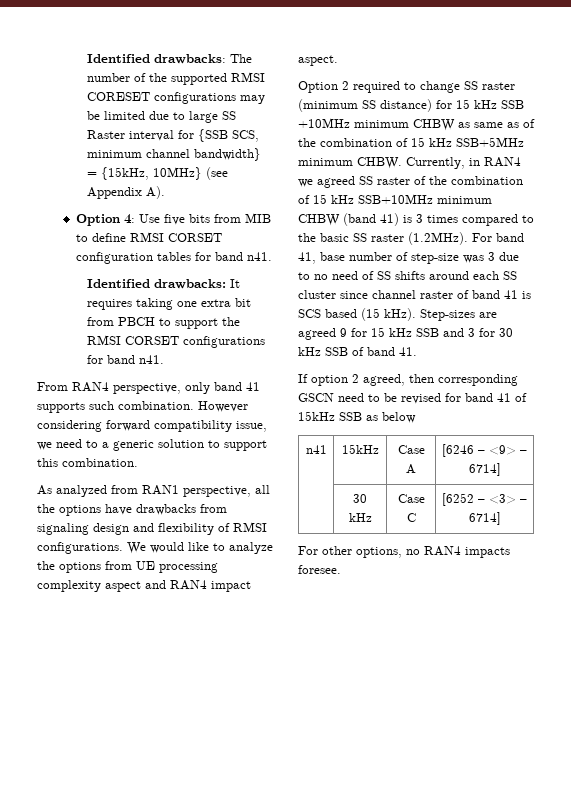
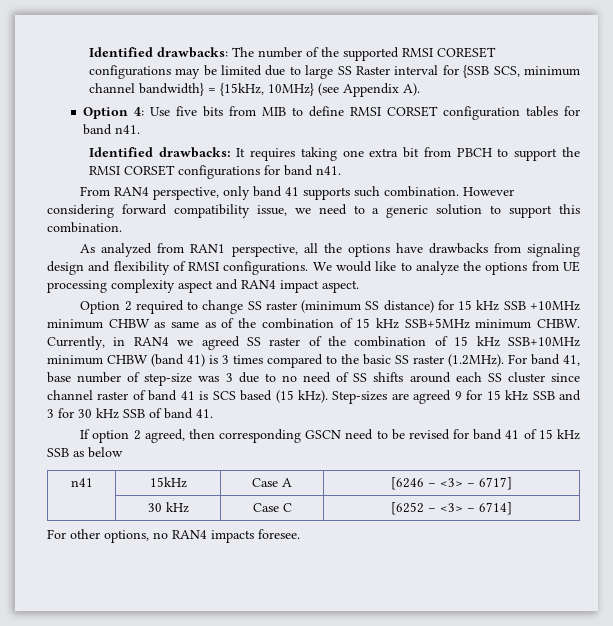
- If option 2 agreed, then corresponding GSCN need to be revised for band 41 of 15kHz SSB as below
+ If option 2 agreed, then corresponding GSCN need to be revised for band 41 of 15 kHz SSB as below
- n41 | 15kHz | Case A | [6246 – <9> – 6714]
+ n41 | 15kHz | Case A | [6246 – <3> – 6717]

